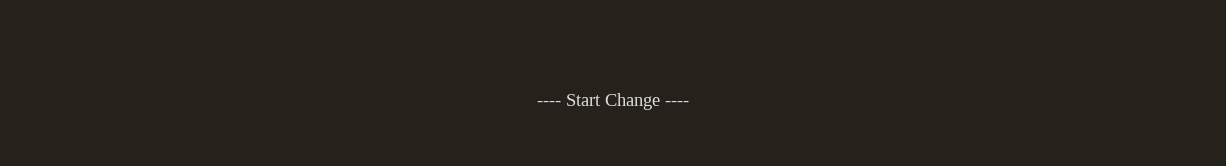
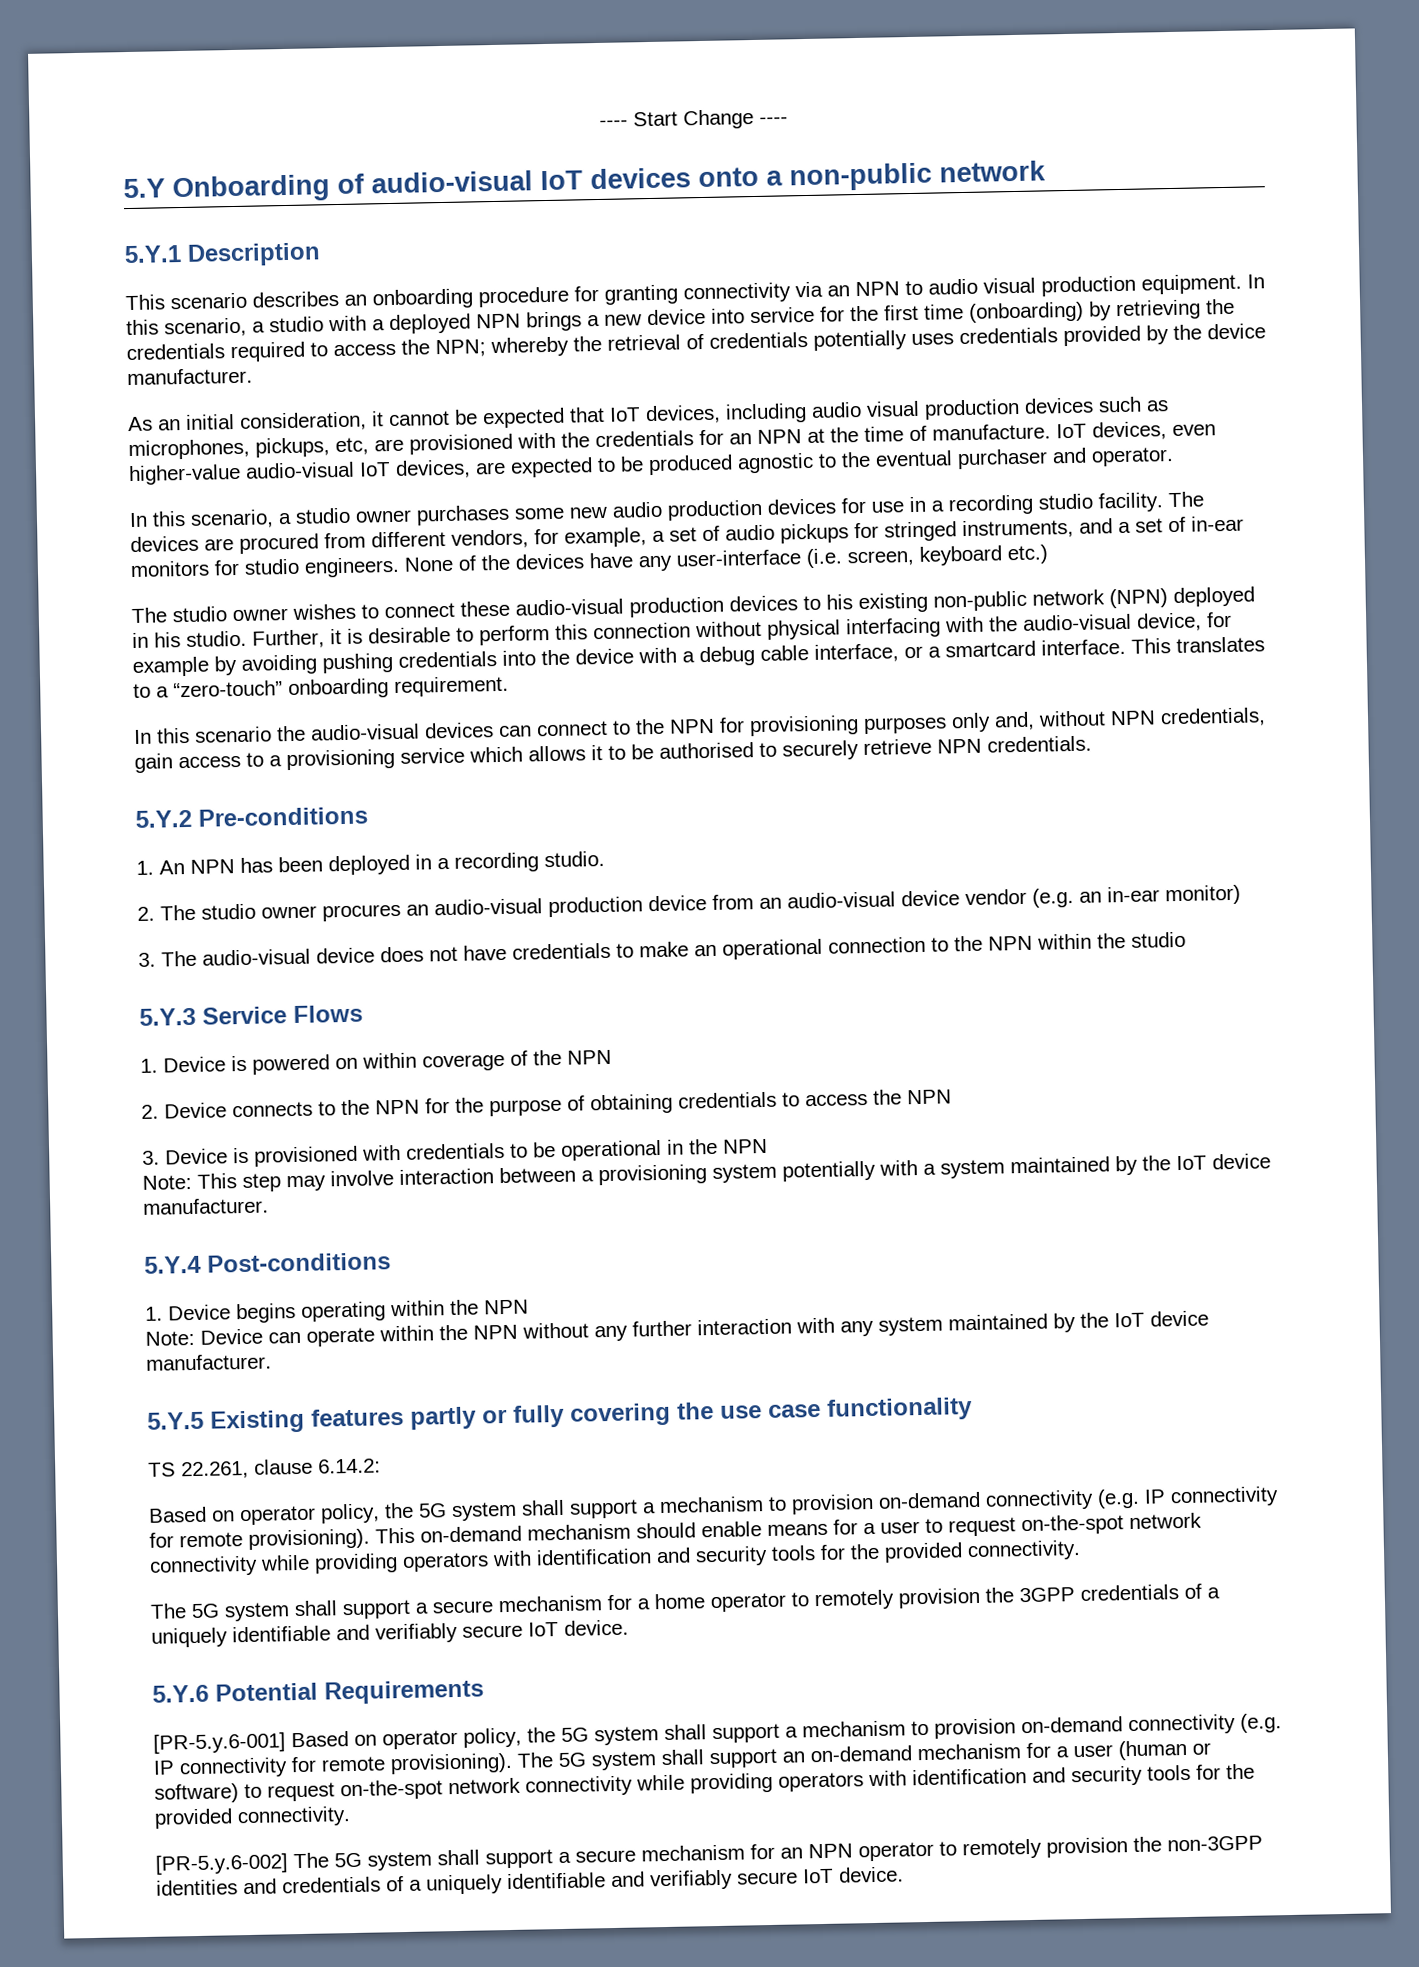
+ 5.Y Onboarding of audio-visual IoT devices onto a non-public network
+ 5.Y.1 Description
+ This scenario describes an onboarding procedure for granting connectivity via an NPN to audio visual production equipment. In this scenario, a studio with a deployed NPN brings a new device into service for the first time (onboarding) by retrieving the credentials required to access the NPN; whereby the retrieval of credentials potentially uses credentials provided by the device manufacturer.
+ As an initial consideration, it cannot be expected that IoT devices, including audio visual production devices such as microphones, pickups, etc, are provisioned with the credentials for an NPN at the time of manufacture. IoT devices, even higher-value audio-visual IoT devices, are expected to be produced agnostic to the eventual purchaser and operator.
+ In this scenario, a studio owner purchases some new audio production devices for use in a recording studio facility. The devices are procured from different vendors, for example, a set of audio pickups for stringed instruments, and a set of in-ear monitors for studio engineers. None of the devices have any user-interface (i.e. screen, keyboard etc.)
+ The studio owner wishes to connect these audio-visual production devices to his existing non-public network (NPN) deployed in his studio. Further, it is desirable to perform this connection without physical interfacing with the audio-visual device, for example by avoiding pushing credentials into the device with a debug cable interface, or a smartcard interface. This translates to a “zero-touch” onboarding requirement.
+ In this scenario the audio-visual devices can connect to the NPN for provisioning purposes only and, without NPN credentials, gain access to a provisioning service which allows it to be authorised to securely retrieve NPN credentials.
+ 5.Y.2 Pre-conditions
+ 1. An NPN has been deployed in a recording studio.
+ 2. The studio owner procures an audio-visual production device from an audio-visual device vendor (e.g. an in-ear monitor)
+ 3. The audio-visual device does not have credentials to make an operational connection to the NPN within the studio
+ 5.Y.3 Service Flows
+ 1. Device is powered on within coverage of the NPN
+ 2. Device connects to the NPN for the purpose of obtaining credentials to access the NPN
+ 3. Device is provisioned with credentials to be operational in the NPN
+ Note: This step may involve interaction between a provisioning system potentially with a system maintained by the IoT device manufacturer.
+ 5.Y.4 Post-conditions
+ 1. Device begins operating within the NPN
+ Note: Device can operate within the NPN without any further interaction with any system maintained by the IoT device manufacturer.
+ 5.Y.5 Existing features partly or fully covering the use case functionality
+ TS 22.261, clause 6.14.2:
+ Based on operator policy, the 5G system shall support a mechanism to provision on-demand connectivity (e.g. IP connectivity for remote provisioning). This on-demand mechanism should enable means for a user to request on-the-spot network connectivity while providing operators with identification and security tools for the provided connectivity.
+ The 5G system shall support a secure mechanism for a home operator to remotely provision the 3GPP credentials of a uniquely identifiable and verifiably secure IoT device.
+ 5.Y.6 Potential Requirements
+ [PR-5.y.6-001] Based on operator policy, the 5G system shall support a mechanism to provision on-demand connectivity (e.g. IP connectivity for remote provisioning). The 5G system shall support an on-demand mechanism for a user (human or software) to request on-the-spot network connectivity while providing operators with identification and security tools for the provided connectivity.
+ [PR-5.y.6-002] The 5G system shall support a secure mechanism for an NPN operator to remotely provision the non-3GPP identities and credentials of a uniquely identifiable and verifiably secure IoT device.

